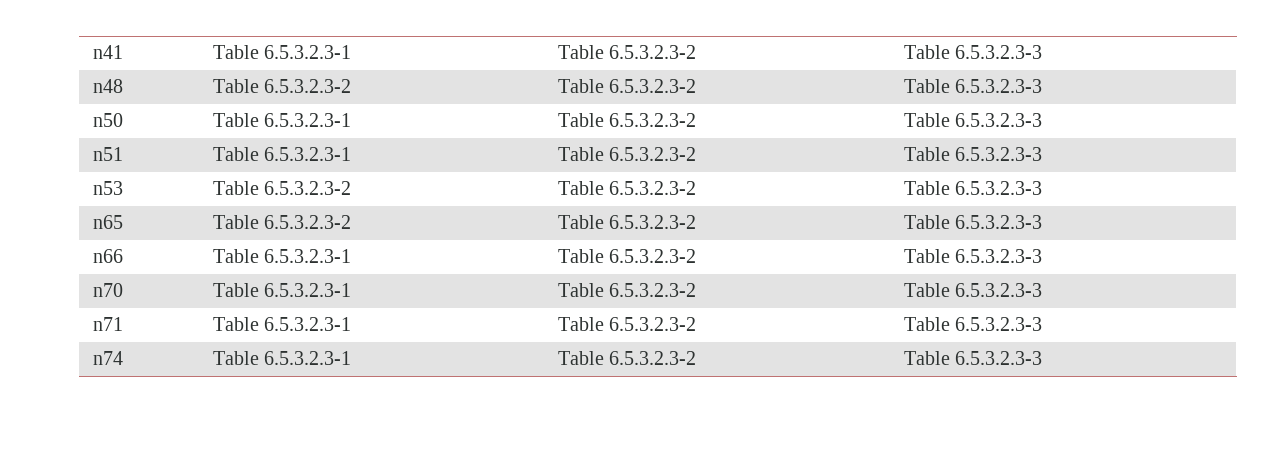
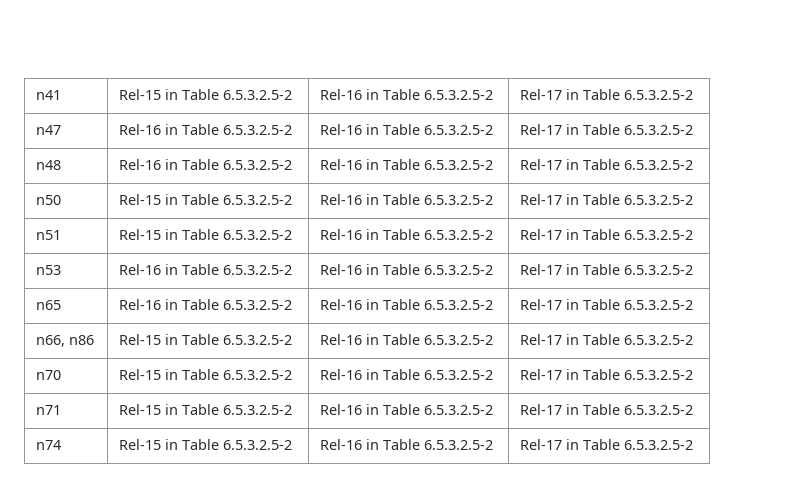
- n41 | Table 6.5.3.2.3-1 | Table 6.5.3.2.3-2 | Table 6.5.3.2.3-3
- n48 | Table 6.5.3.2.3-2 | Table 6.5.3.2.3-2 | Table 6.5.3.2.3-3
- n50 | Table 6.5.3.2.3-1 | Table 6.5.3.2.3-2 | Table 6.5.3.2.3-3
- n51 | Table 6.5.3.2.3-1 | Table 6.5.3.2.3-2 | Table 6.5.3.2.3-3
- n53 | Table 6.5.3.2.3-2 | Table 6.5.3.2.3-2 | Table 6.5.3.2.3-3
- n65 | Table 6.5.3.2.3-2 | Table 6.5.3.2.3-2 | Table 6.5.3.2.3-3
- n66 | Table 6.5.3.2.3-1 | Table 6.5.3.2.3-2 | Table 6.5.3.2.3-3
- n70 | Table 6.5.3.2.3-1 | Table 6.5.3.2.3-2 | Table 6.5.3.2.3-3
- n71 | Table 6.5.3.2.3-1 | Table 6.5.3.2.3-2 | Table 6.5.3.2.3-3
- n74 | Table 6.5.3.2.3-1 | Table 6.5.3.2.3-2 | Table 6.5.3.2.3-3
+ n41 | Rel-15 in Table 6.5.3.2.5-2 | Rel-16 in Table 6.5.3.2.5-2 | Rel-17 in Table 6.5.3.2.5-2
+ n47 | Rel-16 in Table 6.5.3.2.5-2 | Rel-16 in Table 6.5.3.2.5-2 | Rel-17 in Table 6.5.3.2.5-2
+ n48 | Rel-16 in Table 6.5.3.2.5-2 | Rel-16 in Table 6.5.3.2.5-2 | Rel-17 in Table 6.5.3.2.5-2
+ n50 | Rel-15 in Table 6.5.3.2.5-2 | Rel-16 in Table 6.5.3.2.5-2 | Rel-17 in Table 6.5.3.2.5-2
+ n51 | Rel-15 in Table 6.5.3.2.5-2 | Rel-16 in Table 6.5.3.2.5-2 | Rel-17 in Table 6.5.3.2.5-2
+ n53 | Rel-16 in Table 6.5.3.2.5-2 | Rel-16 in Table 6.5.3.2.5-2 | Rel-17 in Table 6.5.3.2.5-2
+ n65 | Rel-16 in Table 6.5.3.2.5-2 | Rel-16 in Table 6.5.3.2.5-2 | Rel-17 in Table 6.5.3.2.5-2
+ n66, n86 | Rel-15 in Table 6.5.3.2.5-2 | Rel-16 in Table 6.5.3.2.5-2 | Rel-17 in Table 6.5.3.2.5-2
+ n70 | Rel-15 in Table 6.5.3.2.5-2 | Rel-16 in Table 6.5.3.2.5-2 | Rel-17 in Table 6.5.3.2.5-2
+ n71 | Rel-15 in Table 6.5.3.2.5-2 | Rel-16 in Table 6.5.3.2.5-2 | Rel-17 in Table 6.5.3.2.5-2
+ n74 | Rel-15 in Table 6.5.3.2.5-2 | Rel-16 in Table 6.5.3.2.5-2 | Rel-17 in Table 6.5.3.2.5-2

